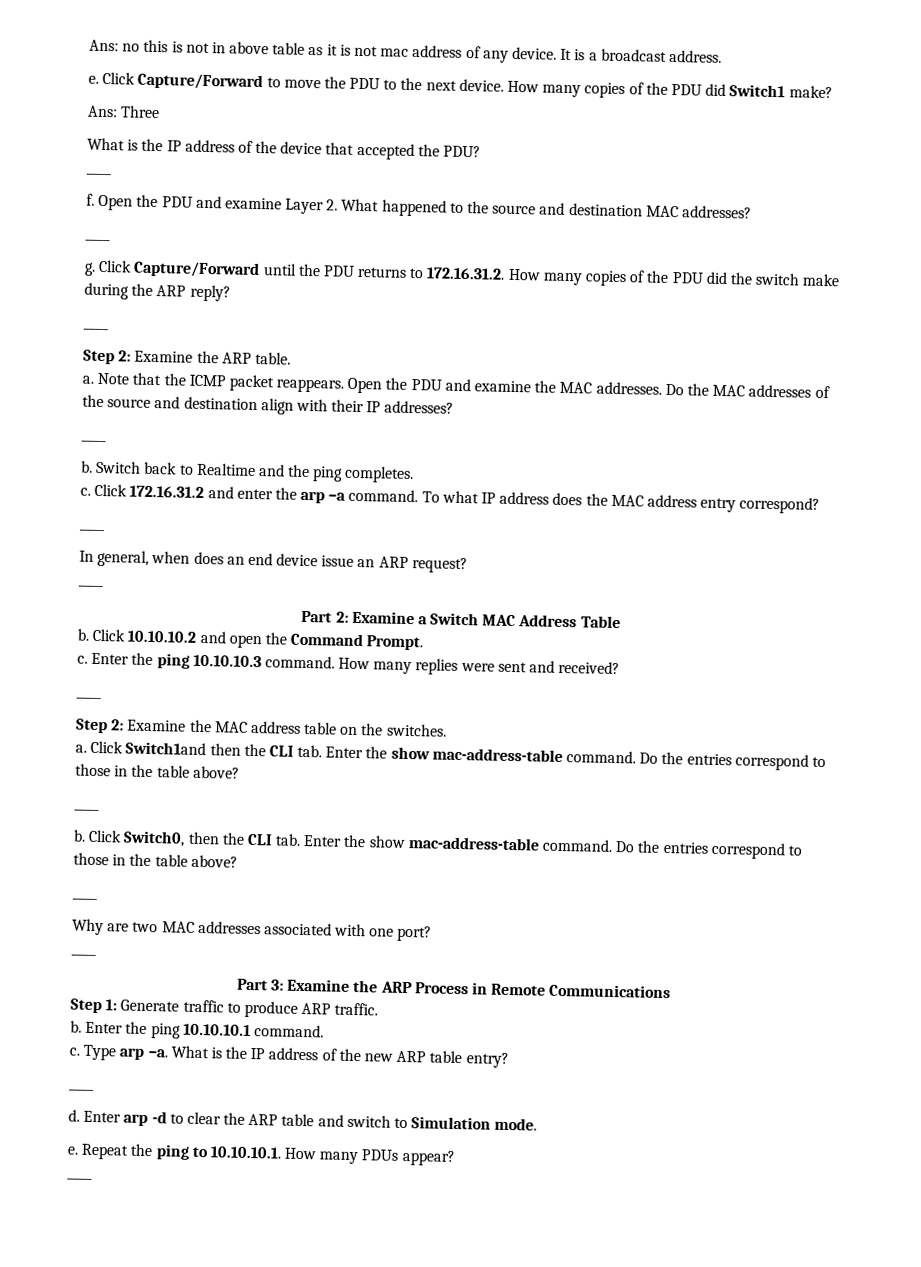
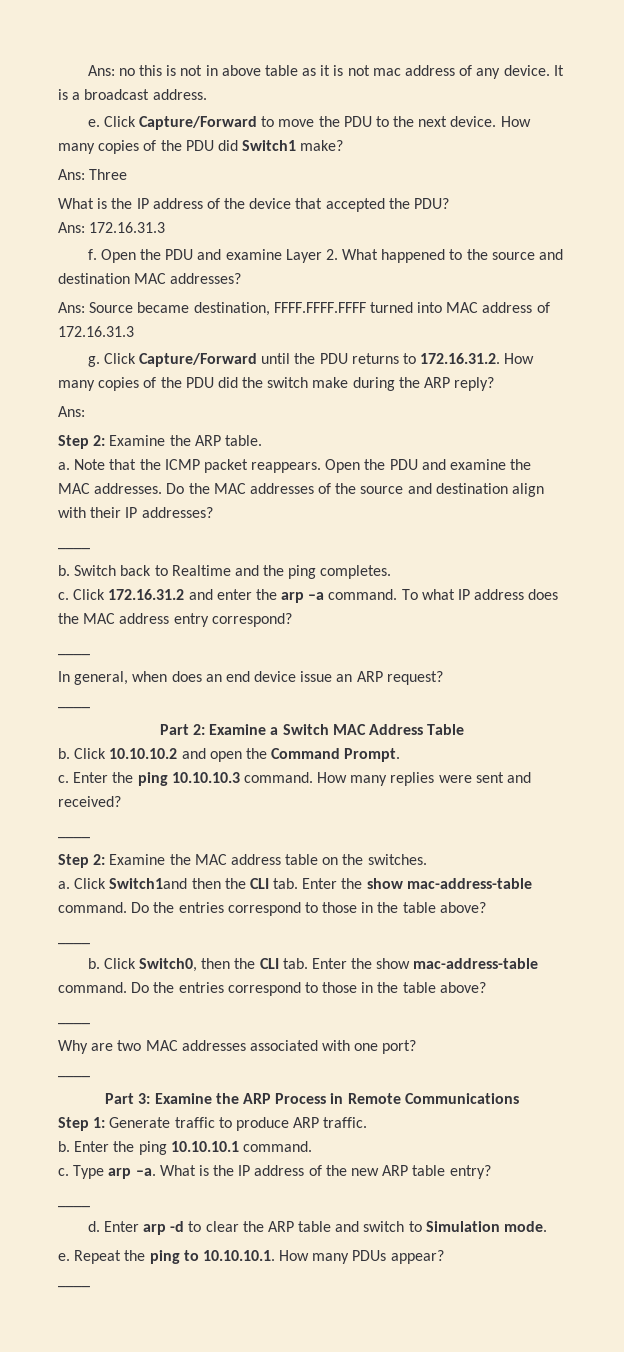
  What is the IP address of the device that accepted the PDU?
- ____
+ Ans: 172.16.31.3
  Open the PDU and examine Layer 2. What happened to the source and destination MAC addresses?
- ____
+ Ans: Source became destination, FFFF.FFFF.FFFF turned into MAC address of 172.16.31.3
  Click Capture/Forward until the PDU returns to 172.16.31.2. How many copies of the PDU did the switch make during the ARP reply?
- ____
+ Ans:

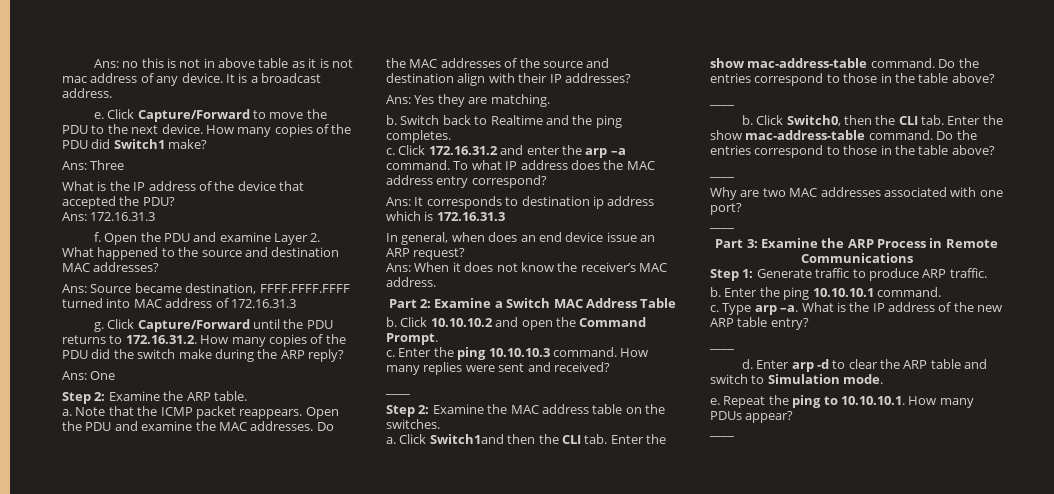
  Click Capture/Forward until the PDU returns to 172.16.31.2. How many copies of the PDU did the switch make during the ARP reply?
- Ans:
+ Ans: One
  Do the MAC addresses of the source and destination align with their IP addresses?
- ____
+ Ans: Yes they are matching.
  To what IP address does the MAC address entry correspond?
- ____
+ Ans: It corresponds to destination ip address which is 172.16.31.3
  In general, when does an end device issue an ARP request?
- ____
+ Ans: When it does not know the receiver’s MAC address.

